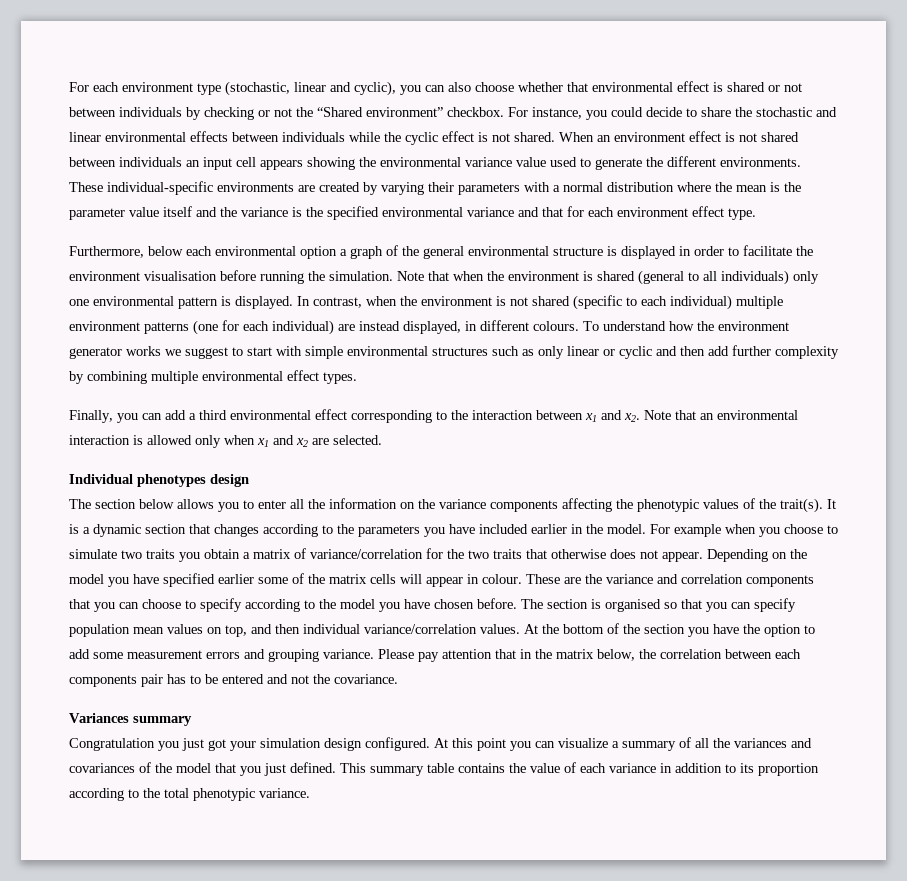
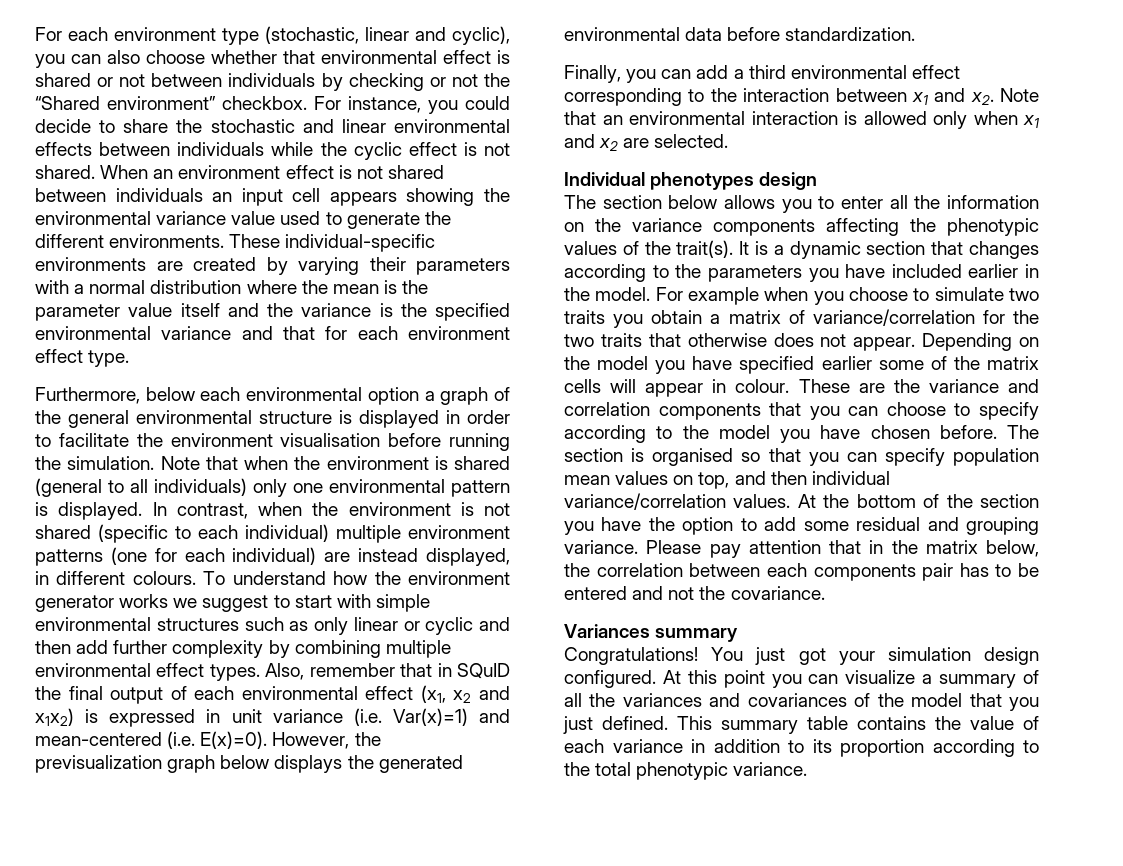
+ Also, remember that in SQuID the final output of each environmental effect (x1, x2 and x1x2) is expressed in unit variance (i.e. Var(x)=1) and mean-centered (i.e. E(x)=0). However, the previsualization graph below displays the generated environmental data before standardization.
- At the bottom of the section you have the option to add some measurement errors and grouping variance.
+ At the bottom of the section you have the option to add some residual and grouping variance.
- Congratulation you just got your simulation design configured.
+ Congratulations! You just got your simulation design configured.

